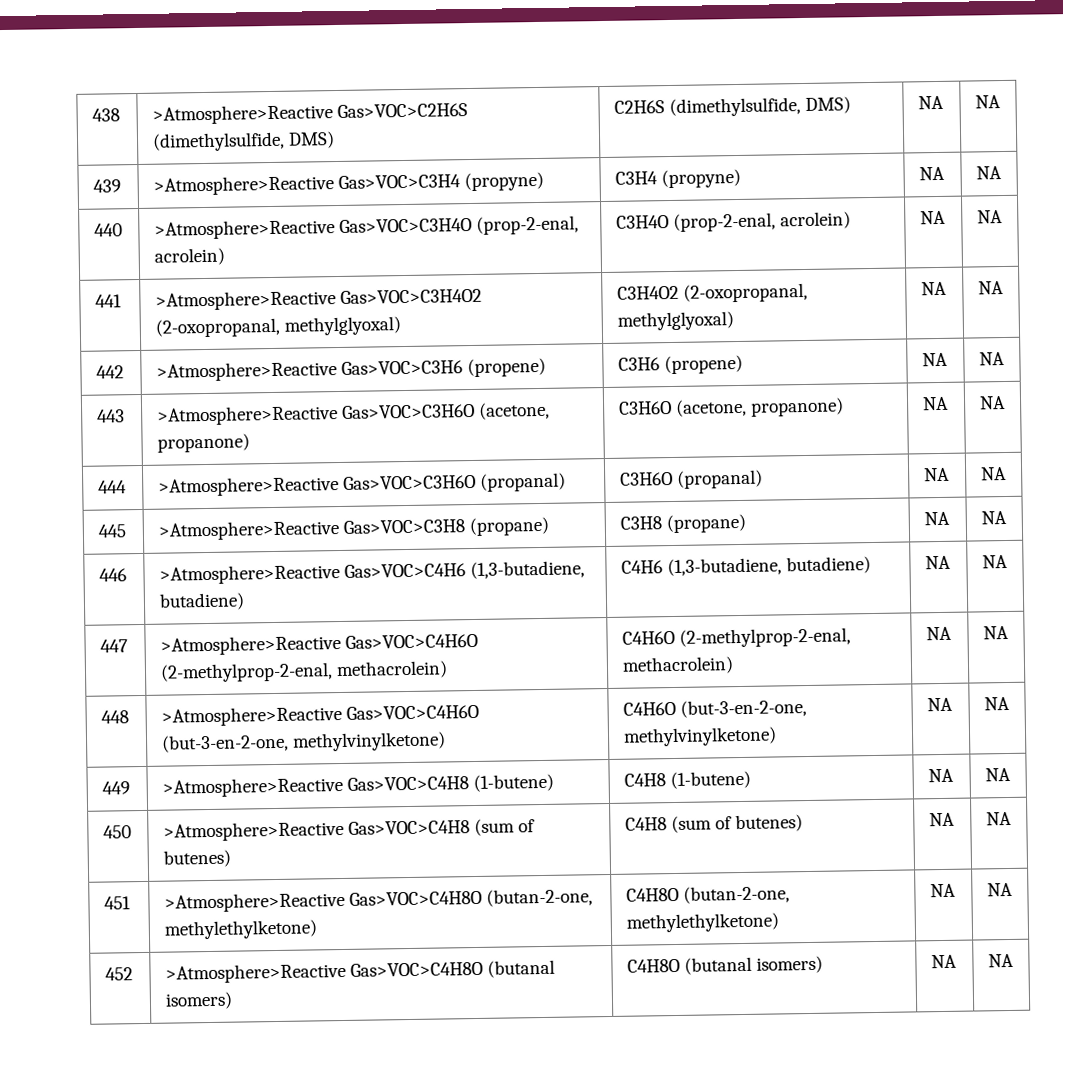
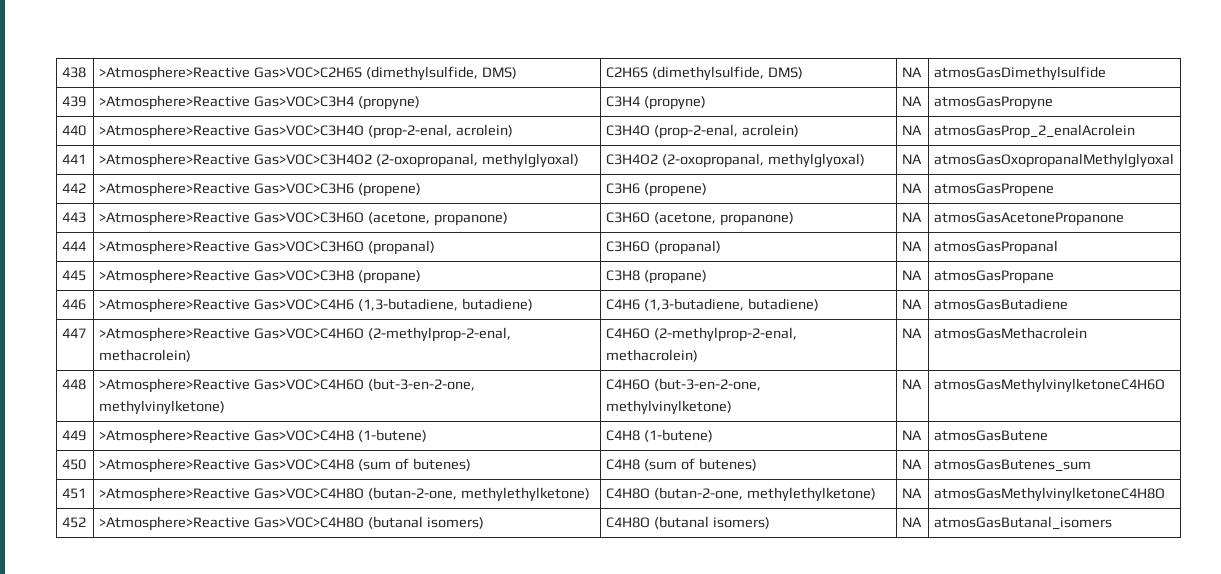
- 438 | >Atmosphere>Reactive Gas>VOC>C2H6S (dimethylsulfide, DMS) | C2H6S (dimethylsulfide, DMS) | NA | NA
+ 438 | >Atmosphere>Reactive Gas>VOC>C2H6S (dimethylsulfide, DMS) | C2H6S (dimethylsulfide, DMS) | NA | atmosGasDimethylsulfide
- 439 | >Atmosphere>Reactive Gas>VOC>C3H4 (propyne) | C3H4 (propyne) | NA | NA
+ 439 | >Atmosphere>Reactive Gas>VOC>C3H4 (propyne) | C3H4 (propyne) | NA | atmosGasPropyne
- 440 | >Atmosphere>Reactive Gas>VOC>C3H4O (prop-2-enal, acrolein) | C3H4O (prop-2-enal, acrolein) | NA | NA
+ 440 | >Atmosphere>Reactive Gas>VOC>C3H4O (prop-2-enal, acrolein) | C3H4O (prop-2-enal, acrolein) | NA | atmosGasProp_2_enalAcrolein
- 441 | >Atmosphere>Reactive Gas>VOC>C3H4O2 (2-oxopropanal, methylglyoxal) | C3H4O2 (2-oxopropanal, methylglyoxal) | NA | NA
+ 441 | >Atmosphere>Reactive Gas>VOC>C3H4O2 (2-oxopropanal, methylglyoxal) | C3H4O2 (2-oxopropanal, methylglyoxal) | NA | atmosGasOxopropanalMethylglyoxal
- 442 | >Atmosphere>Reactive Gas>VOC>C3H6 (propene) | C3H6 (propene) | NA | NA
+ 442 | >Atmosphere>Reactive Gas>VOC>C3H6 (propene) | C3H6 (propene) | NA | atmosGasPropene
- 443 | >Atmosphere>Reactive Gas>VOC>C3H6O (acetone, propanone) | C3H6O (acetone, propanone) | NA | NA
+ 443 | >Atmosphere>Reactive Gas>VOC>C3H6O (acetone, propanone) | C3H6O (acetone, propanone) | NA | atmosGasAcetonePropanone
- 444 | >Atmosphere>Reactive Gas>VOC>C3H6O (propanal) | C3H6O (propanal) | NA | NA
+ 444 | >Atmosphere>Reactive Gas>VOC>C3H6O (propanal) | C3H6O (propanal) | NA | atmosGasPropanal
- 445 | >Atmosphere>Reactive Gas>VOC>C3H8 (propane) | C3H8 (propane) | NA | NA
+ 445 | >Atmosphere>Reactive Gas>VOC>C3H8 (propane) | C3H8 (propane) | NA | atmosGasPropane
- 446 | >Atmosphere>Reactive Gas>VOC>C4H6 (1,3-butadiene, butadiene) | C4H6 (1,3-butadiene, butadiene) | NA | NA
+ 446 | >Atmosphere>Reactive Gas>VOC>C4H6 (1,3-butadiene, butadiene) | C4H6 (1,3-butadiene, butadiene) | NA | atmosGasButadiene
- 447 | >Atmosphere>Reactive Gas>VOC>C4H6O (2-methylprop-2-enal, methacrolein) | C4H6O (2-methylprop-2-enal, methacrolein) | NA | NA
+ 447 | >Atmosphere>Reactive Gas>VOC>C4H6O (2-methylprop-2-enal, methacrolein) | C4H6O (2-methylprop-2-enal, methacrolein) | NA | atmosGasMethacrolein
- 448 | >Atmosphere>Reactive Gas>VOC>C4H6O (but-3-en-2-one, methylvinylketone) | C4H6O (but-3-en-2-one, methylvinylketone) | NA | NA
+ 448 | >Atmosphere>Reactive Gas>VOC>C4H6O (but-3-en-2-one, methylvinylketone) | C4H6O (but-3-en-2-one, methylvinylketone) | NA | atmosGasMethylvinylketoneC4H6O
- 449 | >Atmosphere>Reactive Gas>VOC>C4H8 (1-butene) | C4H8 (1-butene) | NA | NA
+ 449 | >Atmosphere>Reactive Gas>VOC>C4H8 (1-butene) | C4H8 (1-butene) | NA | atmosGasButene
- 450 | >Atmosphere>Reactive Gas>VOC>C4H8 (sum of butenes) | C4H8 (sum of butenes) | NA | NA
+ 450 | >Atmosphere>Reactive Gas>VOC>C4H8 (sum of butenes) | C4H8 (sum of butenes) | NA | atmosGasButenes_sum
- 451 | >Atmosphere>Reactive Gas>VOC>C4H8O (butan-2-one, methylethylketone) | C4H8O (butan-2-one, methylethylketone) | NA | NA
+ 451 | >Atmosphere>Reactive Gas>VOC>C4H8O (butan-2-one, methylethylketone) | C4H8O (butan-2-one, methylethylketone) | NA | atmosGasMethylvinylketoneC4H8O
- 452 | >Atmosphere>Reactive Gas>VOC>C4H8O (butanal isomers) | C4H8O (butanal isomers) | NA | NA
+ 452 | >Atmosphere>Reactive Gas>VOC>C4H8O (butanal isomers) | C4H8O (butanal isomers) | NA | atmosGasButanal_isomers

